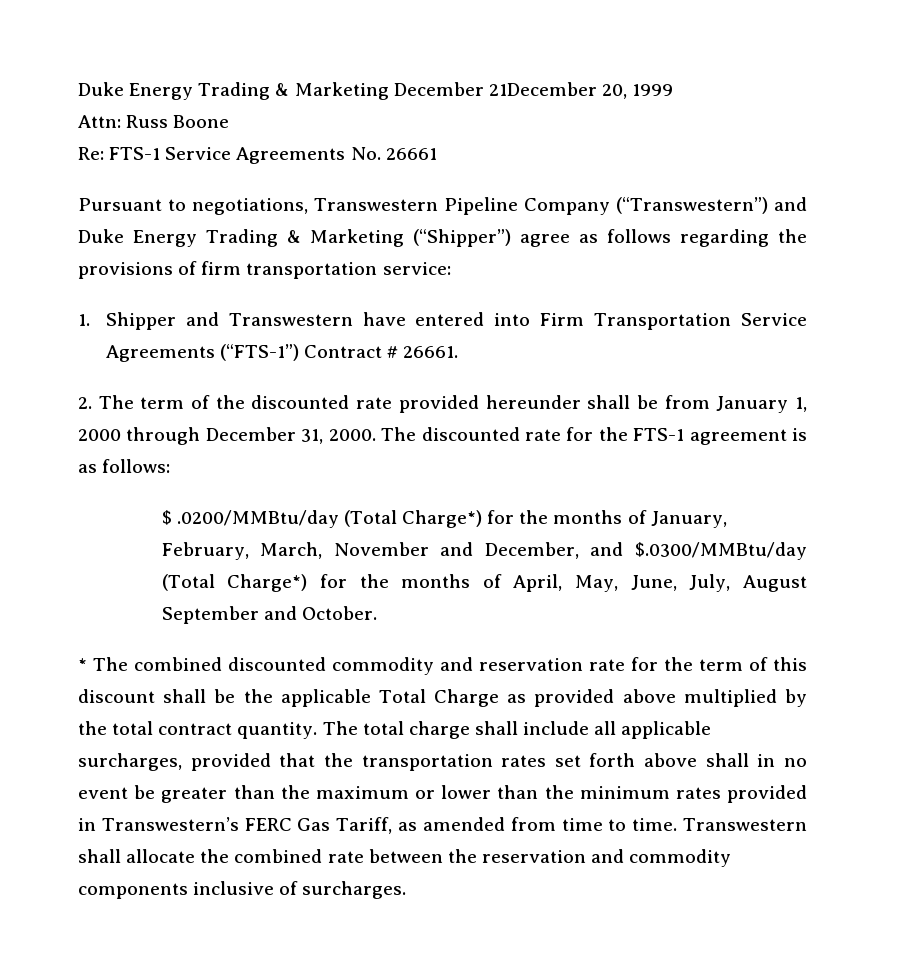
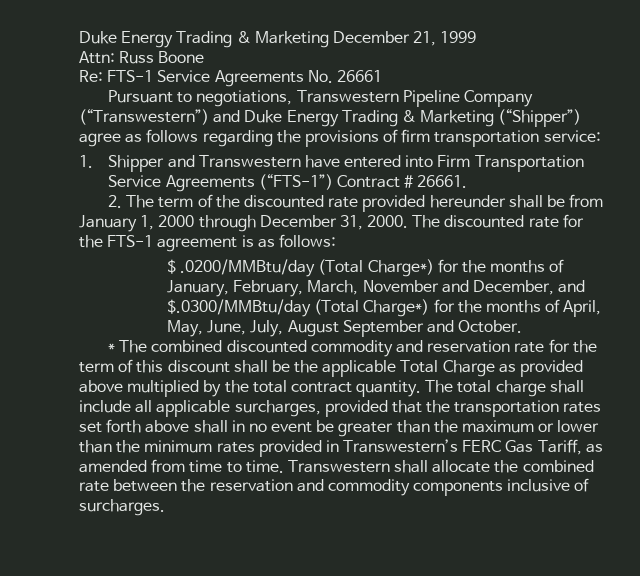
- Duke Energy Trading & Marketing December 21December 20, 1999
+ Duke Energy Trading & Marketing December 21, 1999

